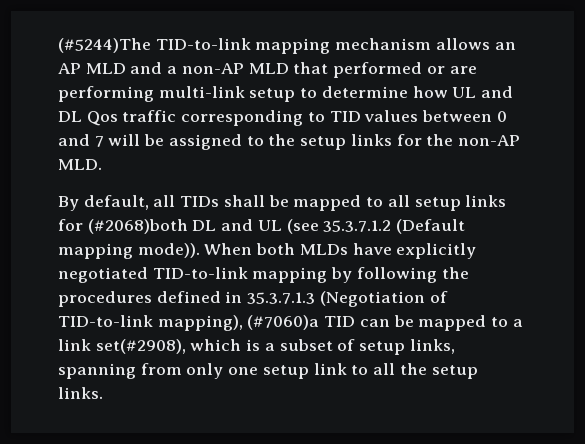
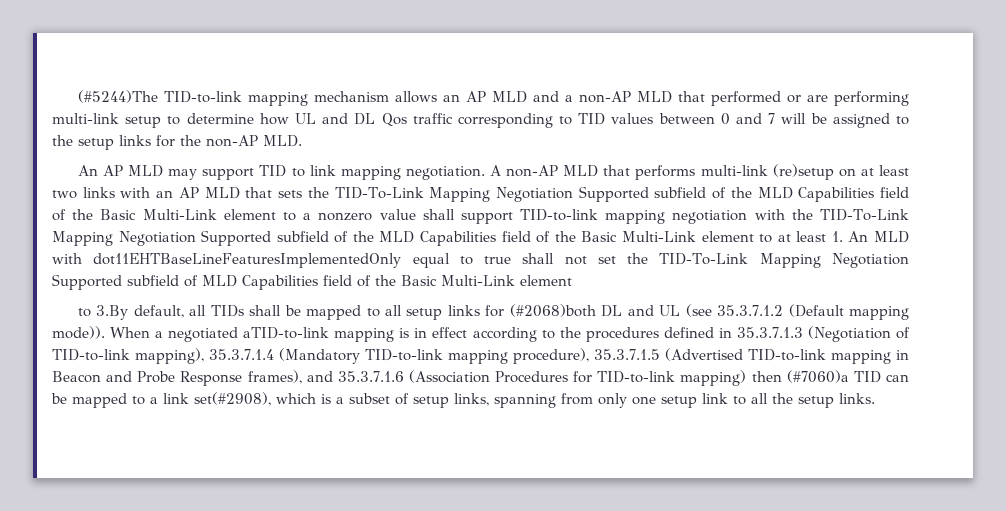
- By default, all TIDs shall be mapped to all setup links for (#2068)both DL and UL (see 35.3.7.1.2 (Default mapping mode)).
+ An AP MLD may support TID to link mapping negotiation. A non-AP MLD that performs multi-link (re)setup on at least two links with an AP MLD that sets the TID-To-Link Mapping Negotiation Supported subfield of the MLD Capabilities field of the Basic Multi-Link element to a nonzero value shall support TID-to-link mapping negotiation with the TID-To-Link Mapping Negotiation Supported subfield of the MLD Capabilities field of the Basic Multi-Link element to at least 1. An MLD with dot11EHTBaseLineFeaturesImplementedOnly equal to true shall not set the TID-To-Link Mapping Negotiation Supported subfield of MLD Capabilities field of the Basic Multi-Link element
+ to 3.By default, all TIDs shall be mapped to all setup links for (#2068)both DL and UL (see 35.3.7.1.2 (Default mapping mode)).
- When both MLDs have explicitly negotiated TID-to-link mapping by following the procedures defined in 35.3.7.1.3 (Negotiation of TID-to-link mapping), (#7060)a TID can be mapped to a link set(#2908), which is a subset of setup links, spanning from only one setup link to all the setup links.
+ When a negotiated aTID-to-link mapping is in effect according to the procedures defined in 35.3.7.1.3 (Negotiation of TID-to-link mapping), 35.3.7.1.4 (Mandatory TID-to-link mapping procedure), 35.3.7.1.5 (Advertised TID-to-link mapping in Beacon and Probe Response frames), and 35.3.7.1.6 (Association Procedures for TID-to-link mapping) then (#7060)a TID can be mapped to a link set(#2908), which is a subset of setup links, spanning from only one setup link to all the setup links.

